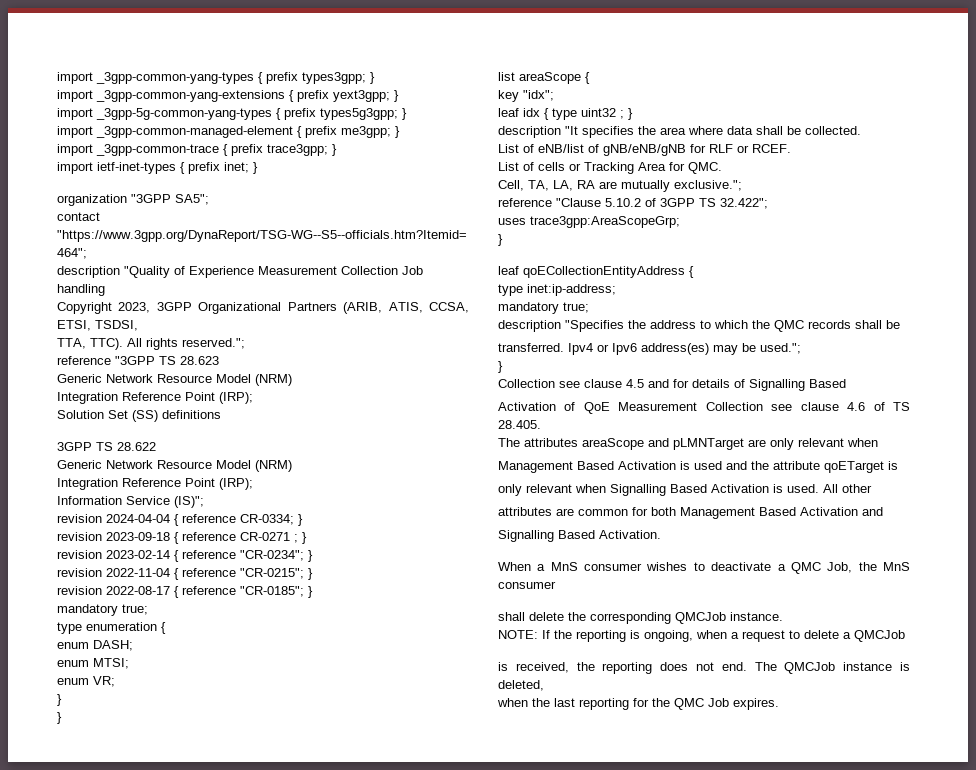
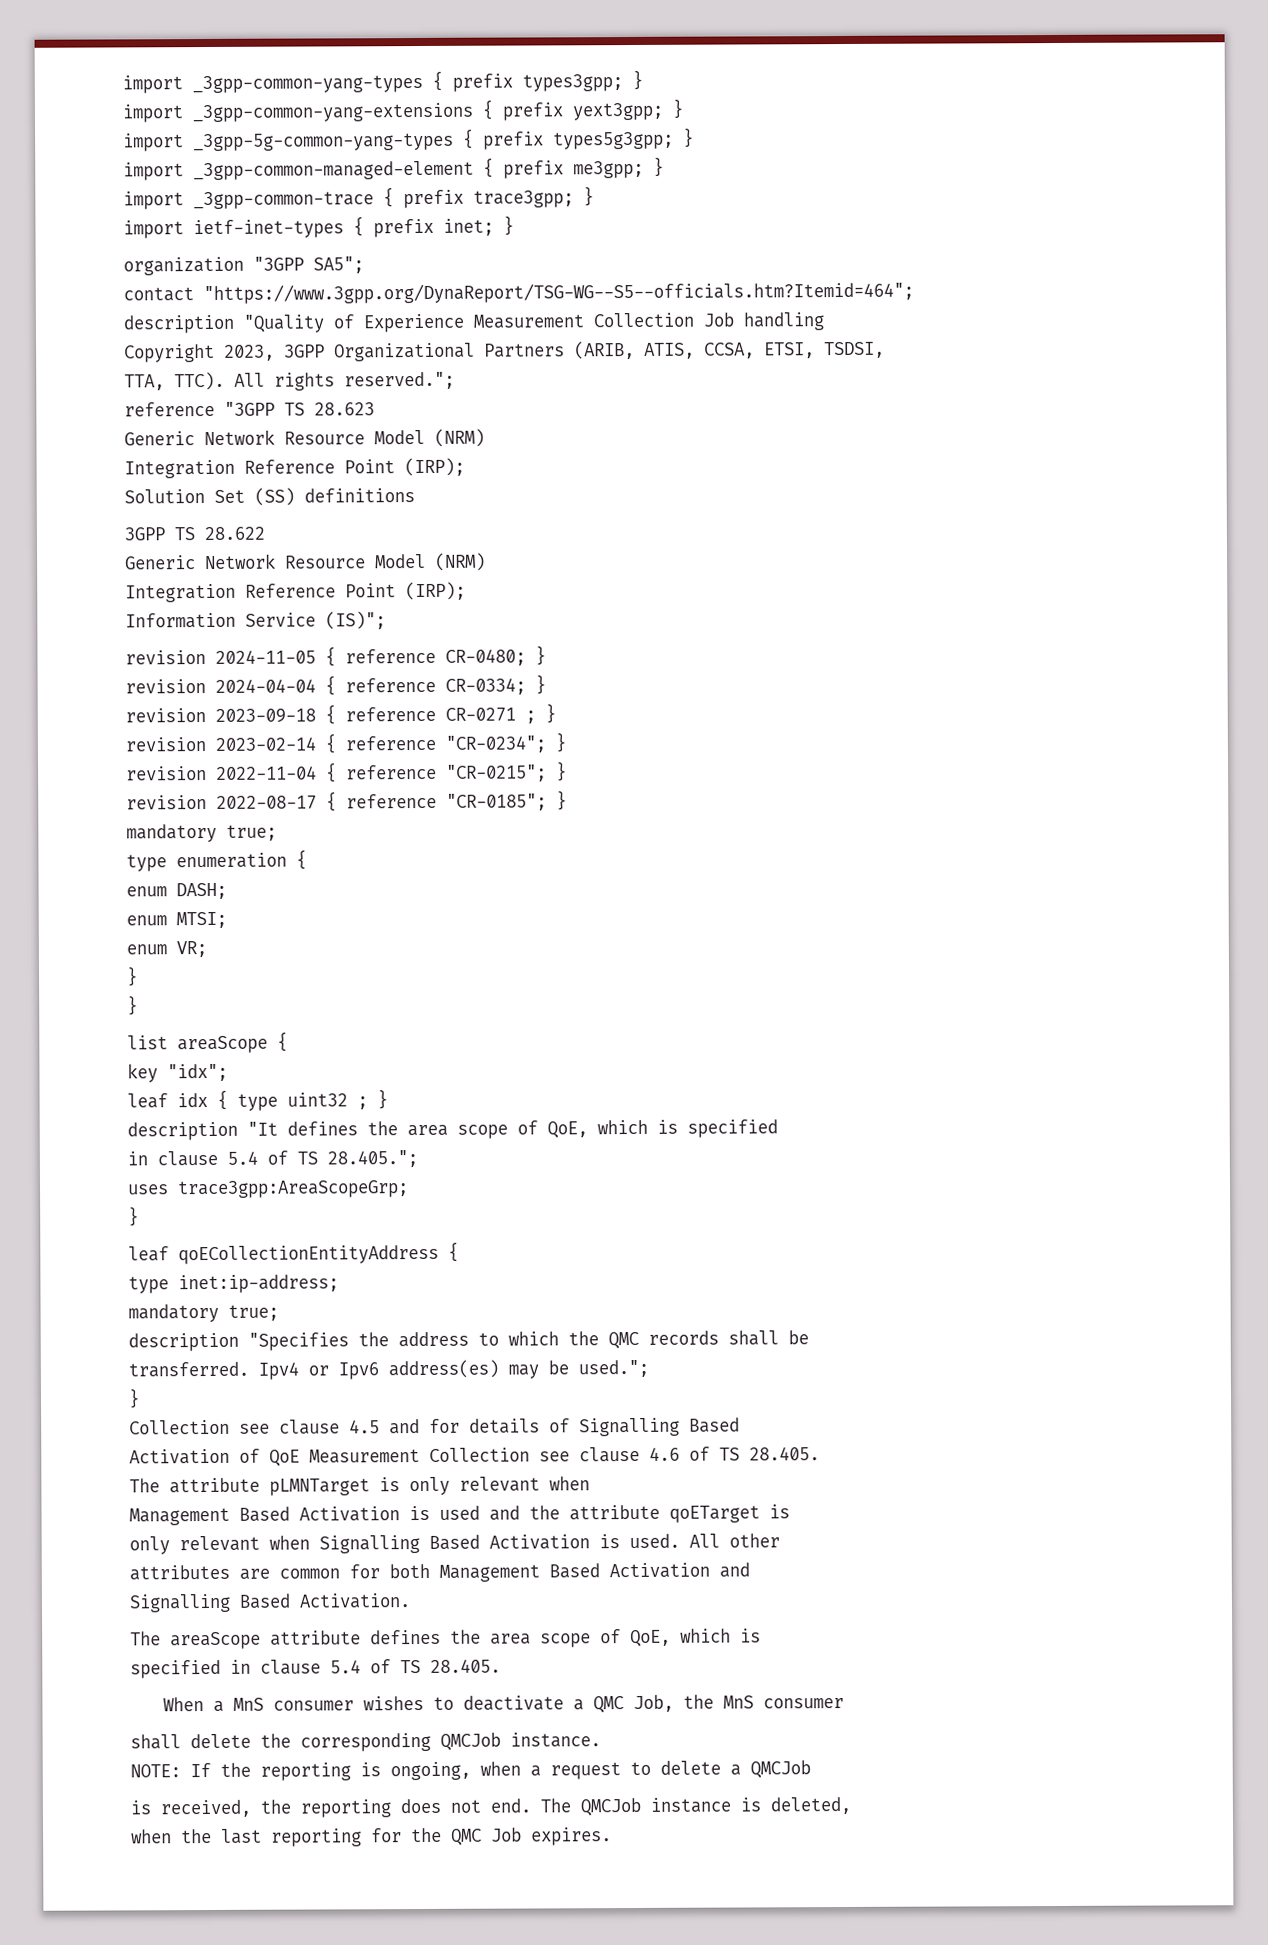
+ revision 2024-11-05 { reference CR-0480; }
- description "It specifies the area where data shall be collected.
- List of eNB/list of gNB/eNB/gNB for RLF or RCEF.
- List of cells or Tracking Area for QMC.
- Cell, TA, LA, RA are mutually exclusive.";
- reference "Clause 5.10.2 of 3GPP TS 32.422";
+ description "It defines the area scope of QoE, which is specified
+ in clause 5.4 of TS 28.405.";
- The attributes areaScope and pLMNTarget are only relevant when
+ The attribute pLMNTarget is only relevant when
+ The areaScope attribute defines the area scope of QoE, which is
+ specified in clause 5.4 of TS 28.405.

